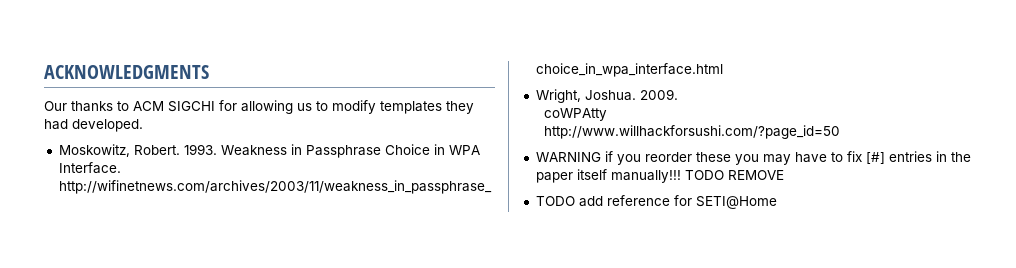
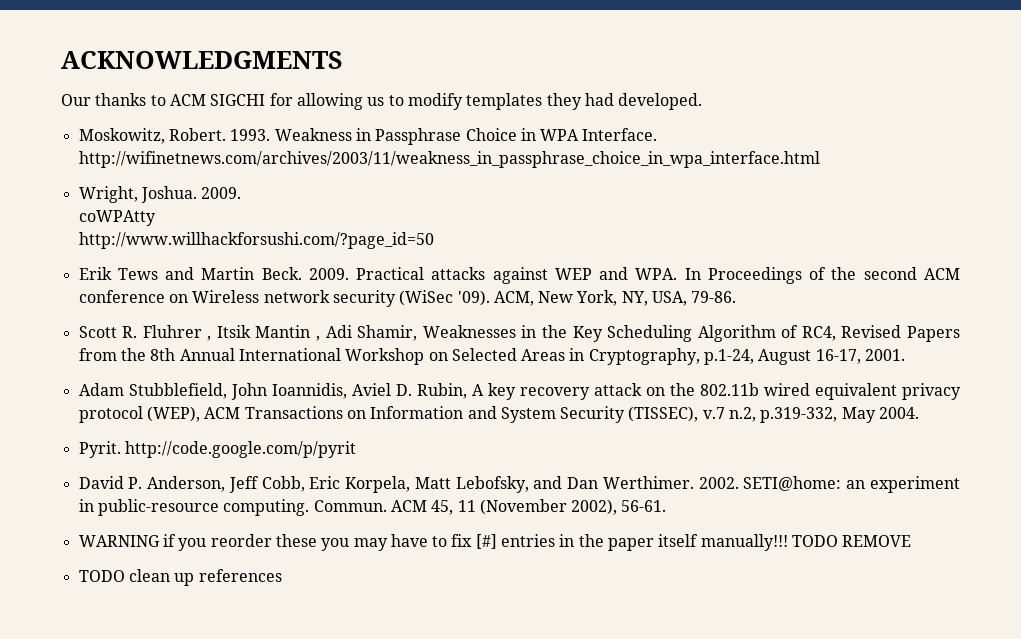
+ Erik Tews and Martin Beck. 2009. Practical attacks against WEP and WPA. In Proceedings of the second ACM conference on Wireless network security (WiSec '09). ACM, New York, NY, USA, 79-86.
+ Scott R. Fluhrer , Itsik Mantin , Adi Shamir, Weaknesses in the Key Scheduling Algorithm of RC4, Revised Papers from the 8th Annual International Workshop on Selected Areas in Cryptography, p.1-24, August 16-17, 2001.
+ Adam Stubblefield, John Ioannidis, Aviel D. Rubin, A key recovery attack on the 802.11b wired equivalent privacy protocol (WEP), ACM Transactions on Information and System Security (TISSEC), v.7 n.2, p.319-332, May 2004.
+ Pyrit. http://code.google.com/p/pyrit
+ David P. Anderson, Jeff Cobb, Eric Korpela, Matt Lebofsky, and Dan Werthimer. 2002. SETI@home: an experiment in public-resource computing. Commun. ACM 45, 11 (November 2002), 56-61.
- TODO add reference for SETI@Home
+ TODO clean up references

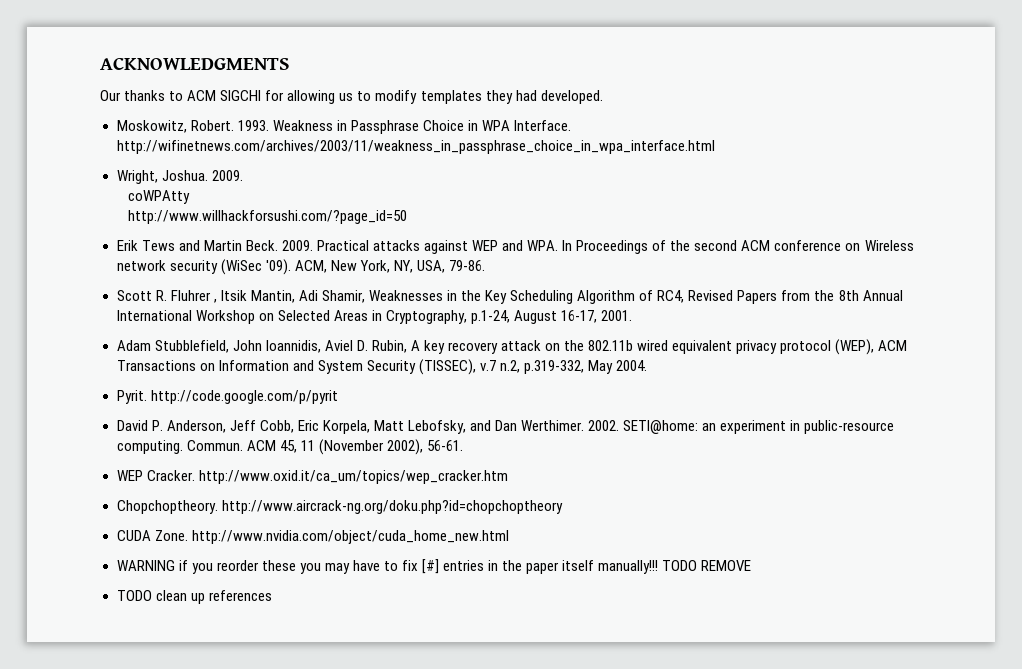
- Scott R. Fluhrer , Itsik Mantin , Adi Shamir, Weaknesses in the Key Scheduling Algorithm of RC4, Revised Papers from the 8th Annual International Workshop on Selected Areas in Cryptography, p.1-24, August 16-17, 2001.
+ Scott R. Fluhrer , Itsik Mantin, Adi Shamir, Weaknesses in the Key Scheduling Algorithm of RC4, Revised Papers from the 8th Annual International Workshop on Selected Areas in Cryptography, p.1-24, August 16-17, 2001.
+ WEP Cracker. http://www.oxid.it/ca_um/topics/wep_cracker.htm
+ Chopchoptheory. http://www.aircrack-ng.org/doku.php?id=chopchoptheory
+ CUDA Zone. http://www.nvidia.com/object/cuda_home_new.html

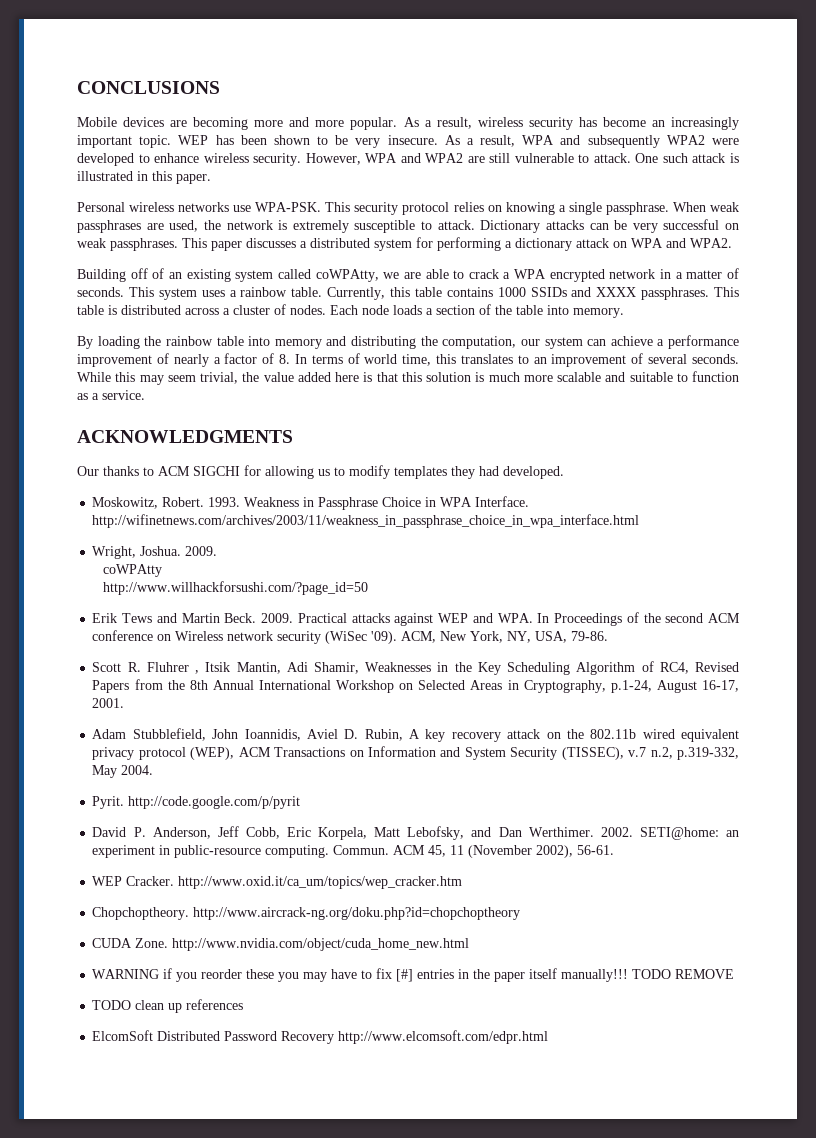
+ CONCLUSIONS
+ Mobile devices are becoming more and more popular. As a result, wireless security has become an increasingly important topic. WEP has been shown to be very insecure. As a result, WPA and subsequently WPA2 were developed to enhance wireless security. However, WPA and WPA2 are still vulnerable to attack. One such attack is illustrated in this paper.
+ Personal wireless networks use WPA-PSK. This security protocol relies on knowing a single passphrase. When weak passphrases are used, the network is extremely susceptible to attack. Dictionary attacks can be very successful on weak passphrases. This paper discusses a distributed system for performing a dictionary attack on WPA and WPA2.
+ Building off of an existing system called coWPAtty, we are able to crack a WPA encrypted network in a matter of seconds. This system uses a rainbow table. Currently, this table contains 1000 SSIDs and XXXX passphrases. This table is distributed across a cluster of nodes. Each node loads a section of the table into memory.
+ By loading the rainbow table into memory and distributing the computation, our system can achieve a performance improvement of nearly a factor of 8. In terms of world time, this translates to an improvement of several seconds. While this may seem trivial, the value added here is that this solution is much more scalable and suitable to function as a service.
+ ElcomSoft Distributed Password Recovery http://www.elcomsoft.com/edpr.html

